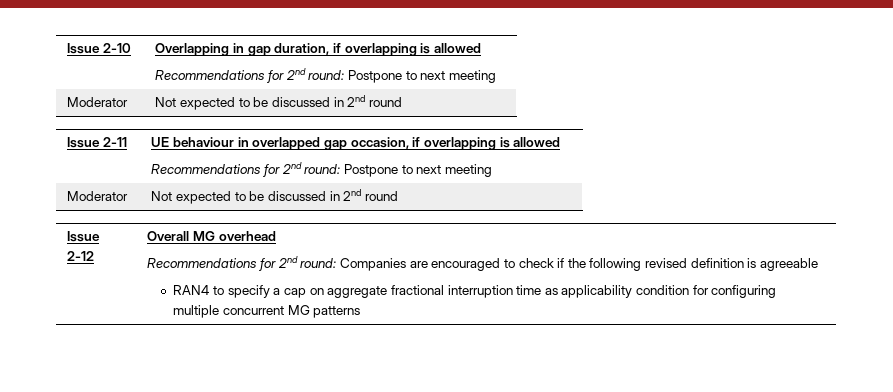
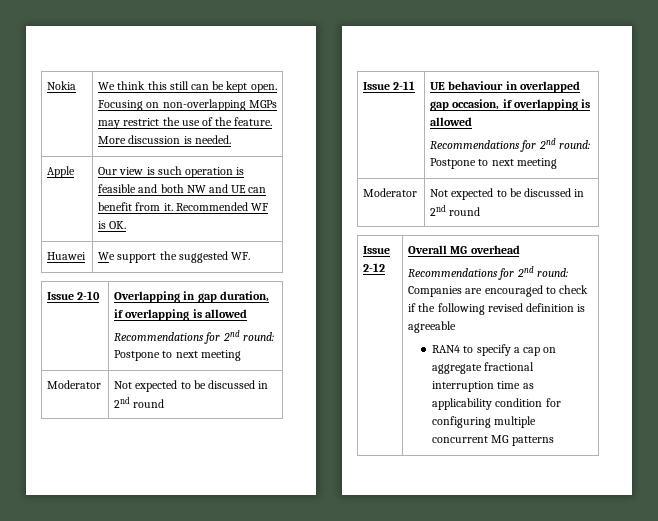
+ Nokia | We think this still can be kept open. Focusing on non-overlapping MGPs may restrict the use of the feature. More discussion is needed.
+ Apple | Our view is such operation is feasible and both NW and UE can benefit from it. Recommended WF is OK.
+ Huawei | We support the suggested WF.

